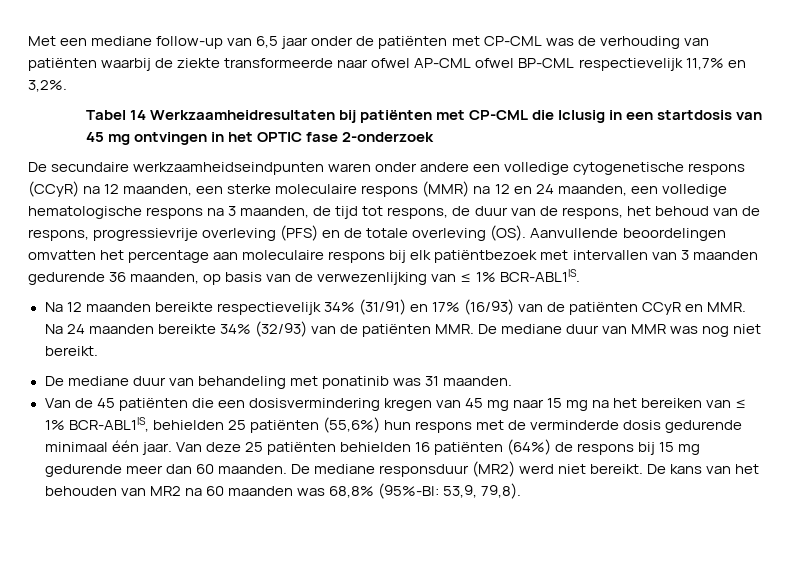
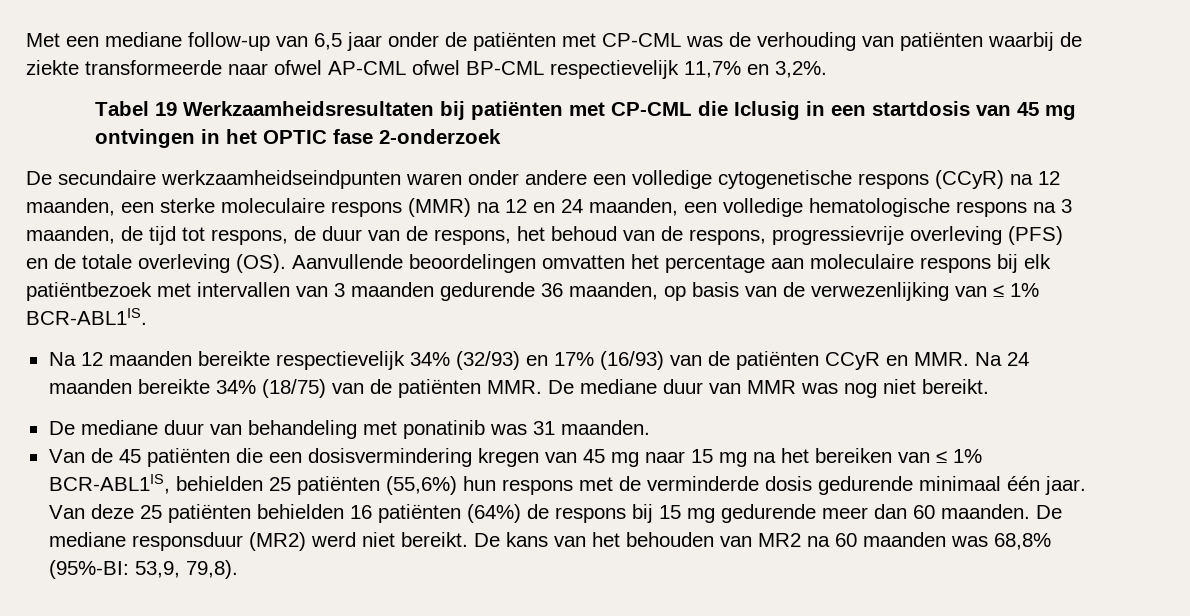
- Tabel 14 Werkzaamheidresultaten bij patiënten met CP-CML die Iclusig in een startdosis van 45 mg ontvingen in het OPTIC fase 2-onderzoek
+ Tabel 19 Werkzaamheidsresultaten bij patiënten met CP-CML die Iclusig in een startdosis van 45 mg ontvingen in het OPTIC fase 2-onderzoek
- Na 12 maanden bereikte respectievelijk 34% (31/91) en 17% (16/93) van de patiënten CCyR en MMR. Na 24 maanden bereikte 34% (32/93) van de patiënten MMR. De mediane duur van MMR was nog niet bereikt.
+ Na 12 maanden bereikte respectievelijk 34% (32/93) en 17% (16/93) van de patiënten CCyR en MMR. Na 24 maanden bereikte 34% (18/75) van de patiënten MMR. De mediane duur van MMR was nog niet bereikt.

